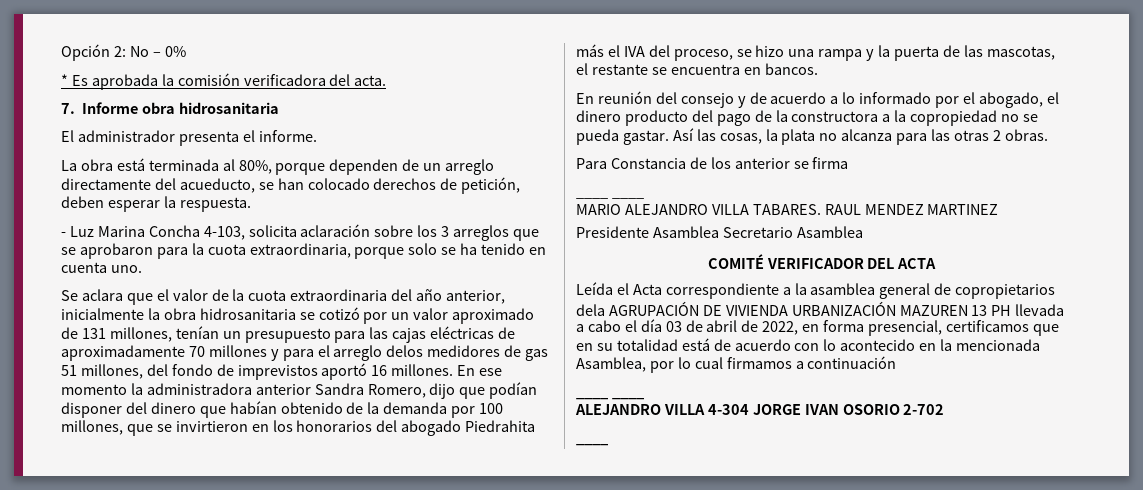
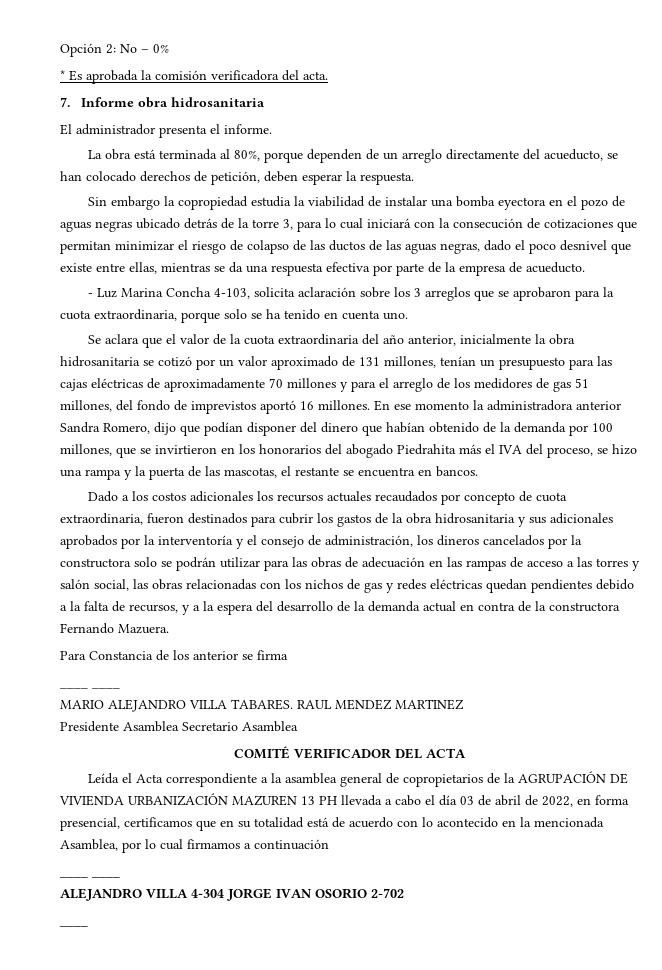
+ Sin embargo la copropiedad estudia la viabilidad de instalar una bomba eyectora en el pozo de aguas negras ubicado detrás de la torre 3, para lo cual iniciará con la consecución de cotizaciones que permitan minimizar el riesgo de colapso de las ductos de las aguas negras, dado el poco desnivel que existe entre ellas, mientras se da una respuesta efectiva por parte de la empresa de acueducto.
- Se aclara que el valor de la cuota extraordinaria del año anterior, inicialmente la obra hidrosanitaria se cotizó por un valor aproximado de 131 millones, tenían un presupuesto para las cajas eléctricas de aproximadamente 70 millones y para el arreglo delos medidores de gas 51 millones, del fondo de imprevistos aportó 16 millones.
+ Se aclara que el valor de la cuota extraordinaria del año anterior, inicialmente la obra hidrosanitaria se cotizó por un valor aproximado de 131 millones, tenían un presupuesto para las cajas eléctricas de aproximadamente 70 millones y para el arreglo de los medidores de gas 51 millones, del fondo de imprevistos aportó 16 millones.
- En reunión del consejo y de acuerdo a lo informado por el abogado, el dinero producto del pago de la constructora a la copropiedad no se pueda gastar. Así las cosas, la plata no alcanza para las otras 2 obras.
+ Dado a los costos adicionales los recursos actuales recaudados por concepto de cuota extraordinaria, fueron destinados para cubrir los gastos de la obra hidrosanitaria y sus adicionales aprobados por la interventoría y el consejo de administración, los dineros cancelados por la constructora solo se podrán utilizar para las obras de adecuación en las rampas de acceso a las torres y salón social, las obras relacionadas con los nichos de gas y redes eléctricas quedan pendientes debido a la falta de recursos, y a la espera del desarrollo de la demanda actual en contra de la constructora Fernando Mazuera.
- Leída el Acta correspondiente a la asamblea general de copropietarios dela AGRUPACIÓN DE VIVIENDA URBANIZACIÓN MAZUREN 13 PH llevada a cabo el día 03 de abril de 2022, en forma presencial, certificamos que en su totalidad está de acuerdo con lo acontecido en la mencionada Asamblea, por lo cual firmamos a continuación
+ Leída el Acta correspondiente a la asamblea general de copropietarios de la AGRUPACIÓN DE VIVIENDA URBANIZACIÓN MAZUREN 13 PH llevada a cabo el día 03 de abril de 2022, en forma presencial, certificamos que en su totalidad está de acuerdo con lo acontecido en la mencionada Asamblea, por lo cual firmamos a continuación

